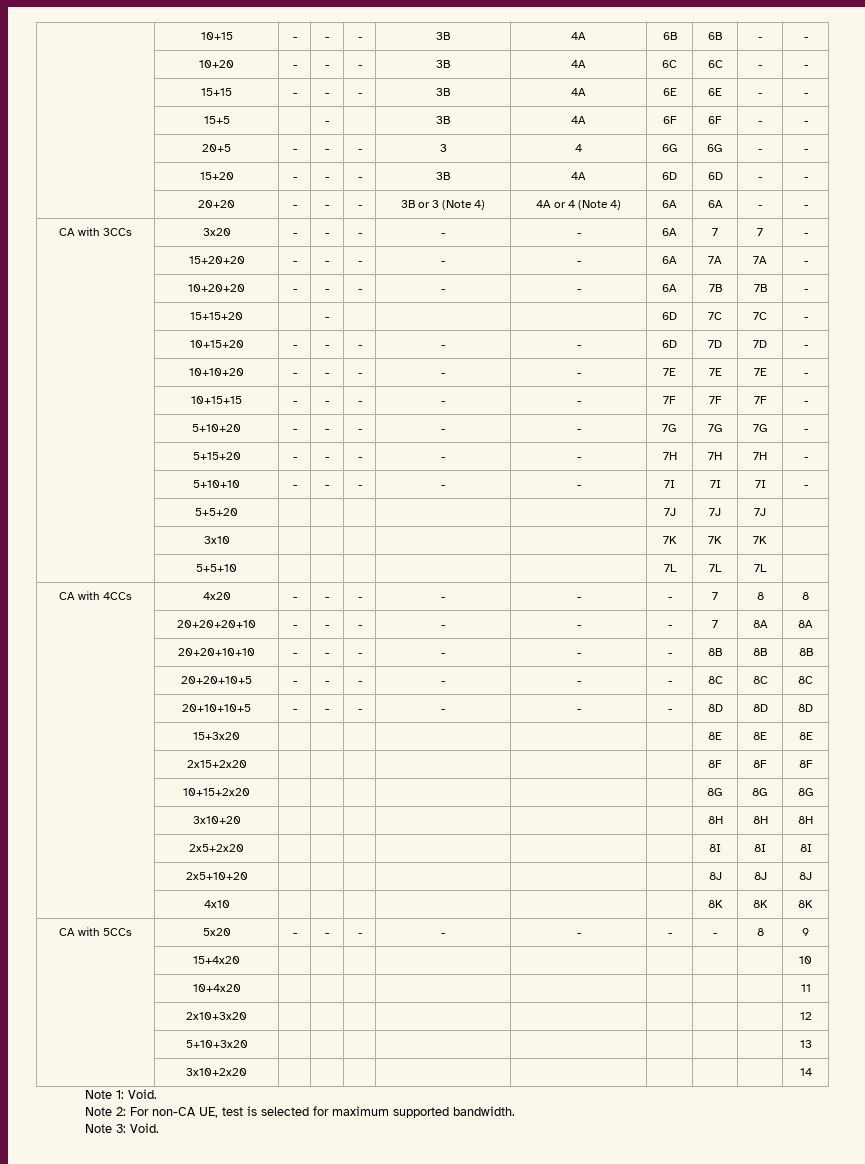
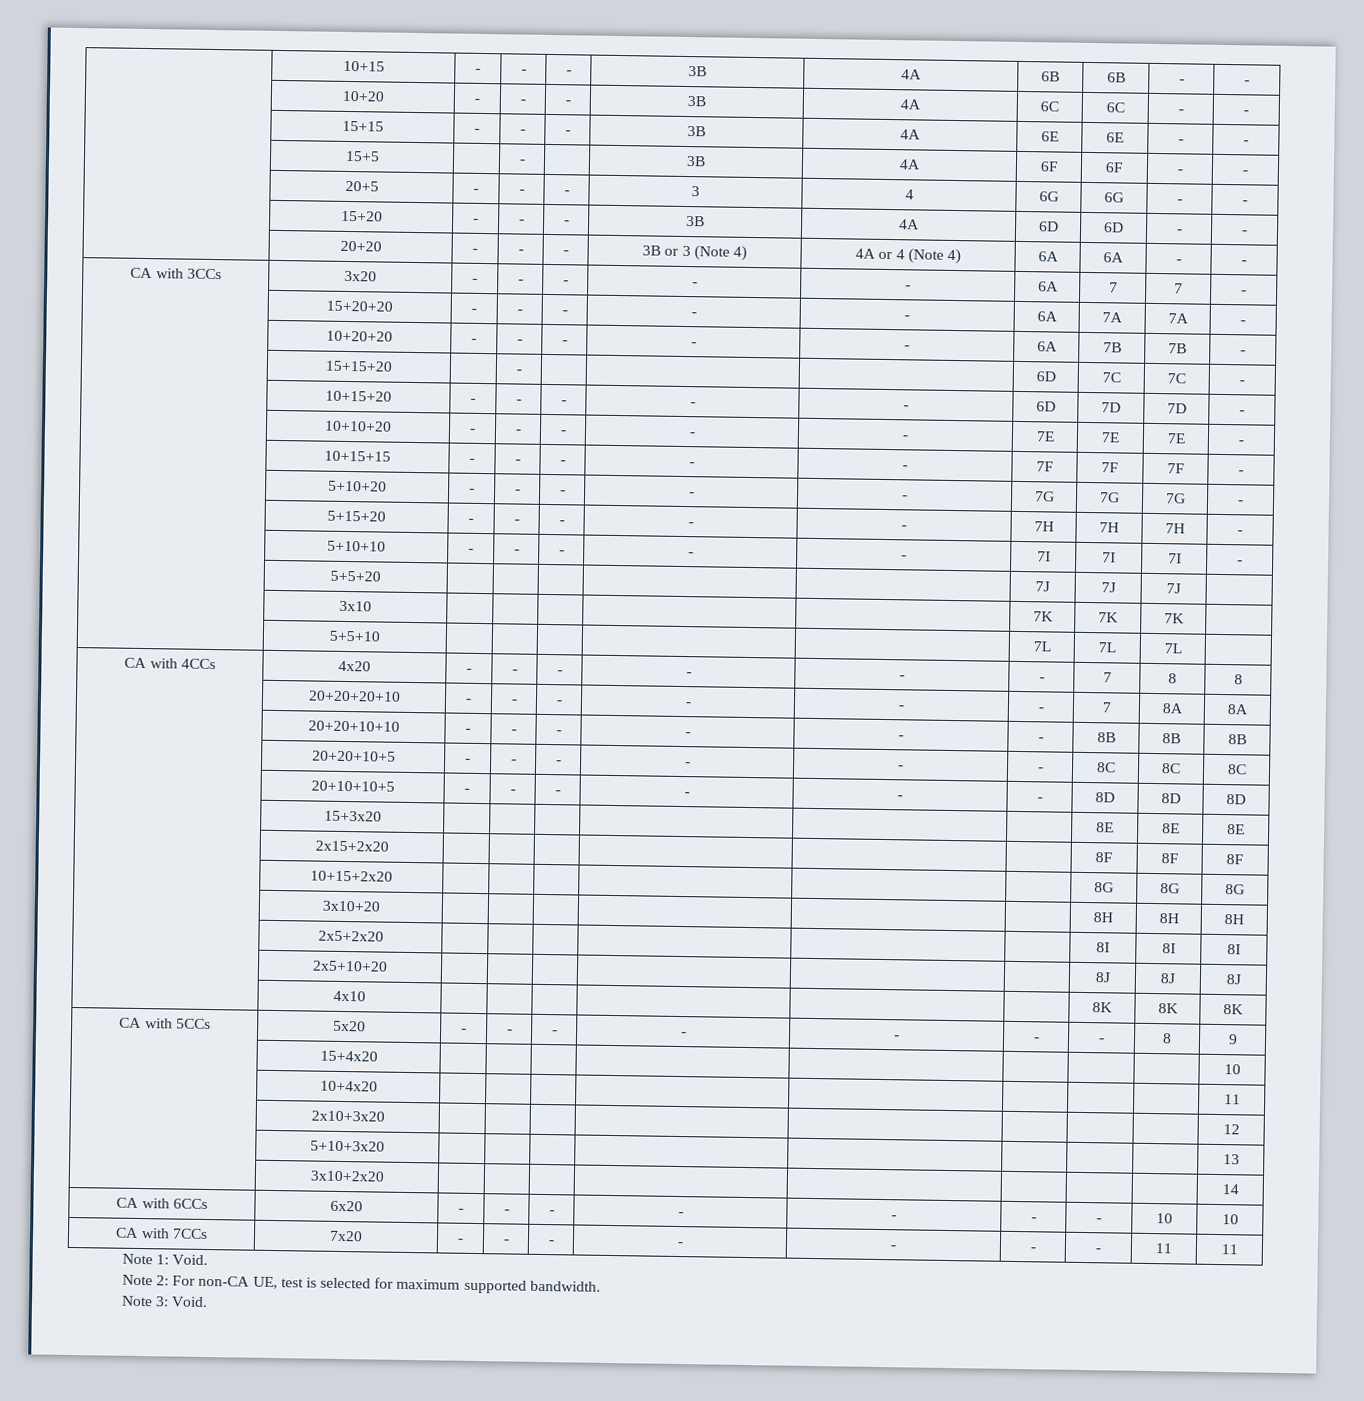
+ CA with 6CCs | 6x20 | - | - | - | - | - | - | - | 10 | 10
+ CA with 7CCs | 7x20 | - | - | - | - | - | - | - | 11 | 11

